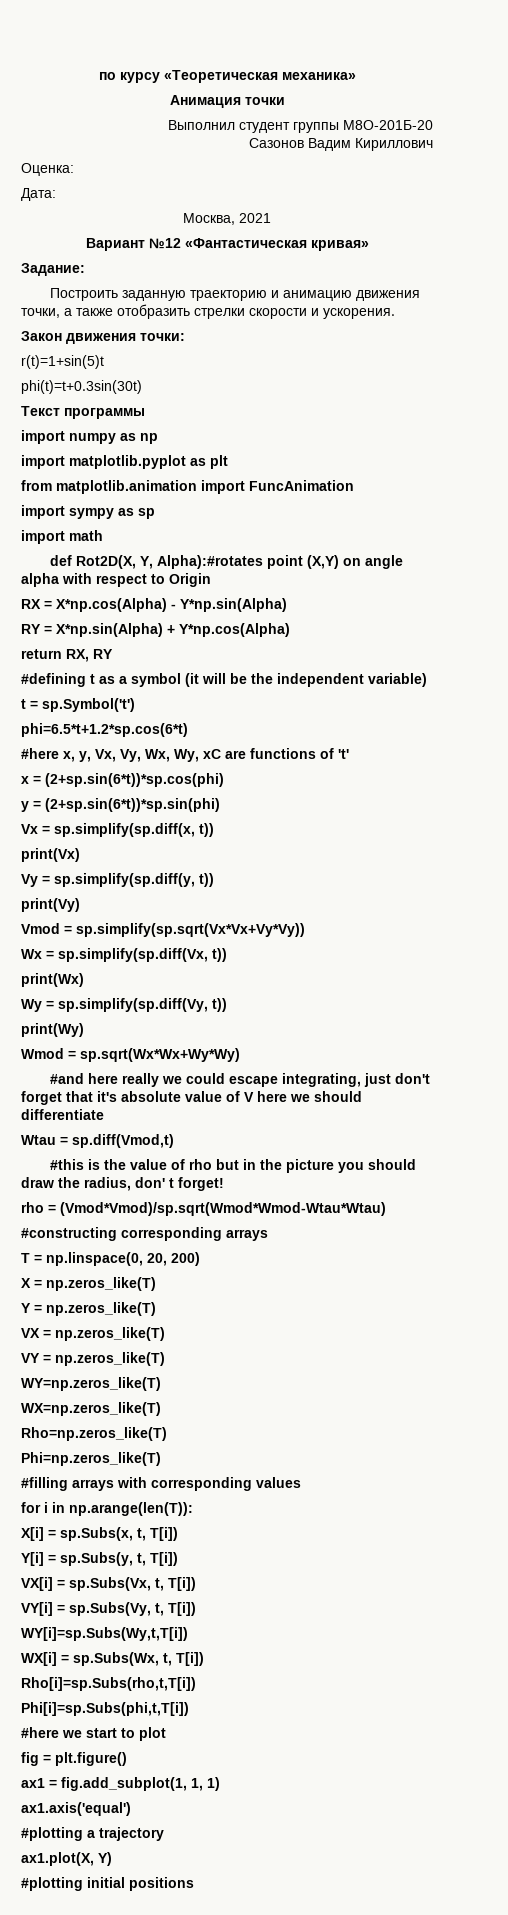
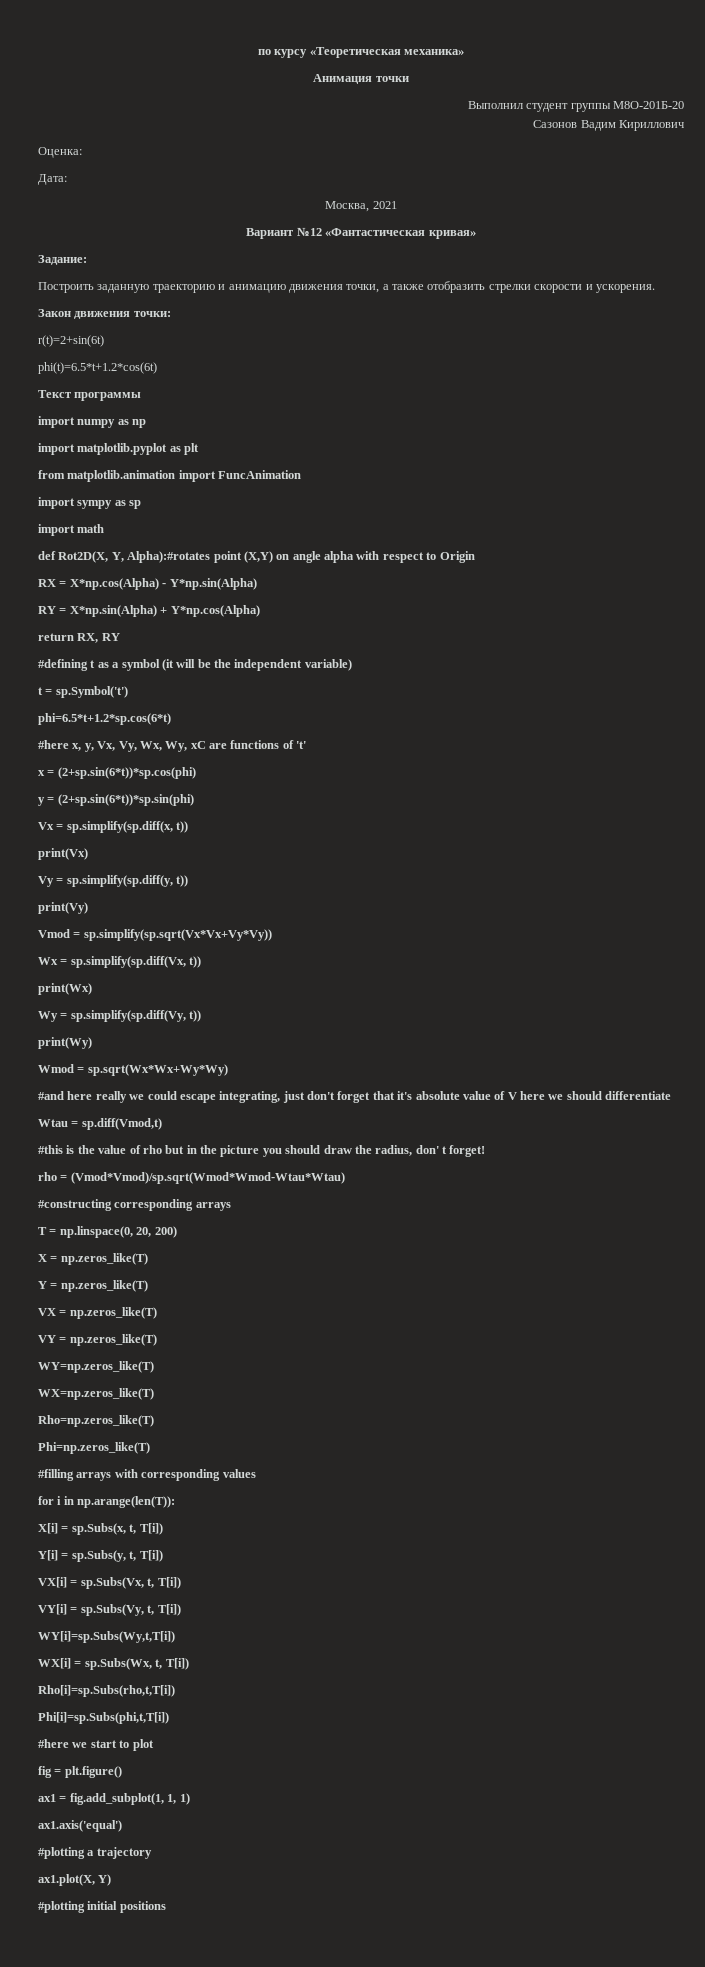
- r(t)=1+sin(5)t
- phi(t)=t+0.3sin(30t)
+ r(t)=2+sin(6t)
+ phi(t)=6.5*t+1.2*cos(6t)

